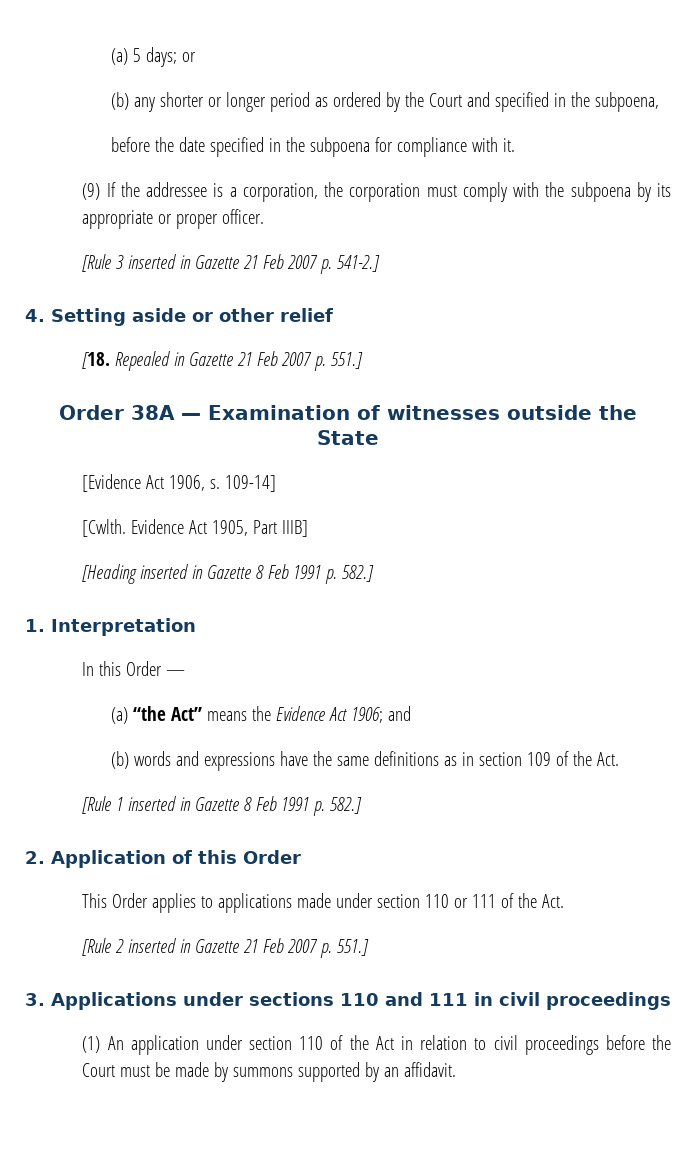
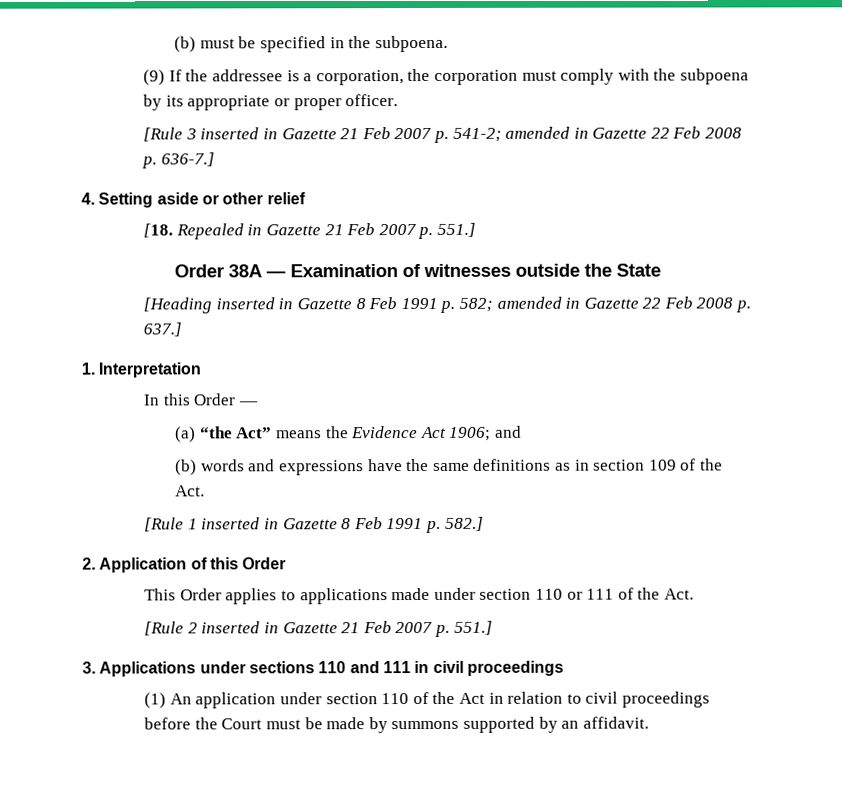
- (a) 5 days; or
- (b) any shorter or longer period as ordered by the Court and specified in the subpoena,
- before the date specified in the subpoena for compliance with it.
+ (b) must be specified in the subpoena.
- [Rule 3 inserted in Gazette 21 Feb 2007 p. 541-2.]
+ [Rule 3 inserted in Gazette 21 Feb 2007 p. 541-2; amended in Gazette 22 Feb 2008 p. 636-7.]
- [Evidence Act 1906, s. 109-14]
- [Cwlth. Evidence Act 1905, Part IIIB]
- [Heading inserted in Gazette 8 Feb 1991 p. 582.]
+ [Heading inserted in Gazette 8 Feb 1991 p. 582; amended in Gazette 22 Feb 2008 p. 637.]

